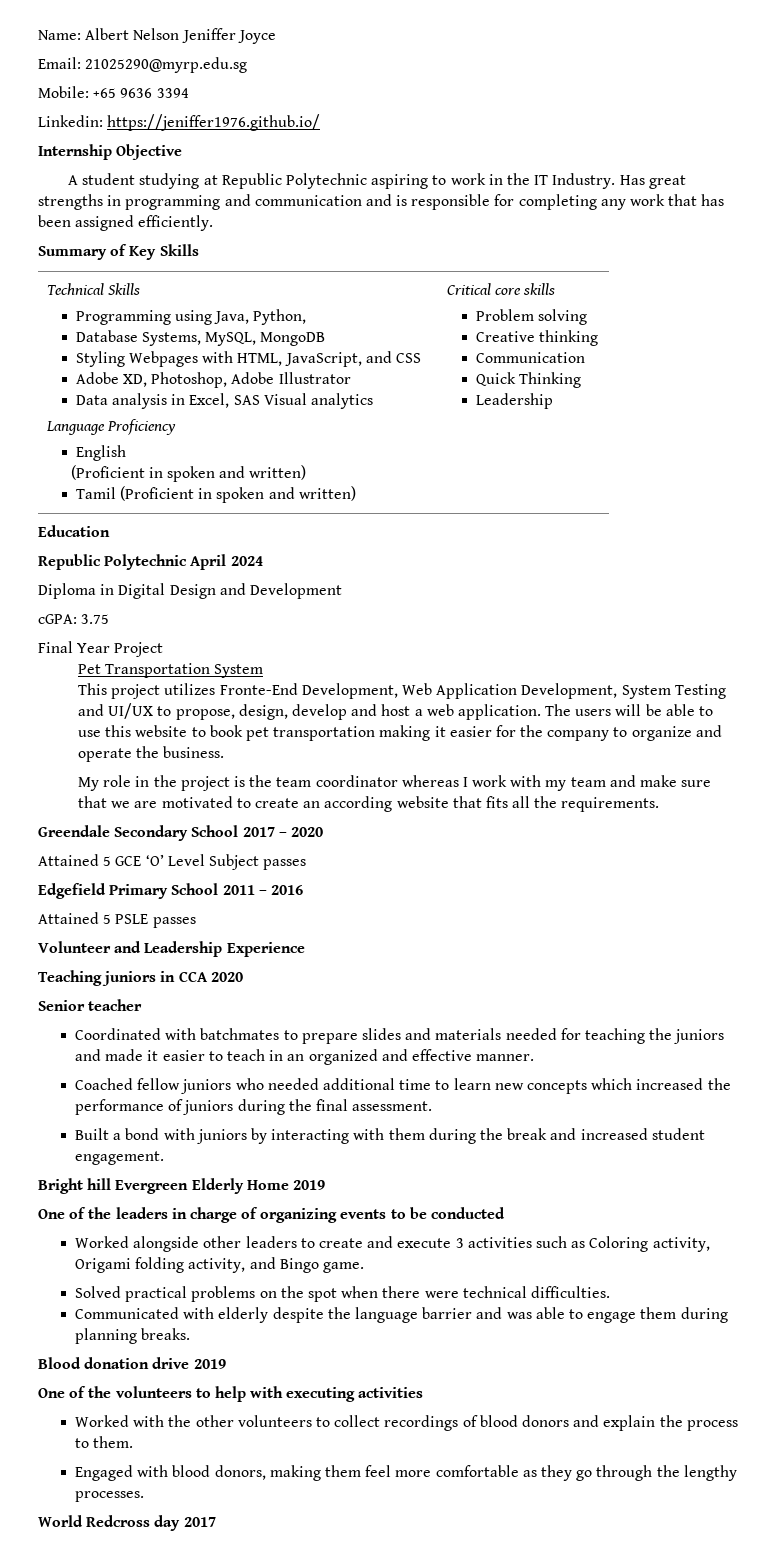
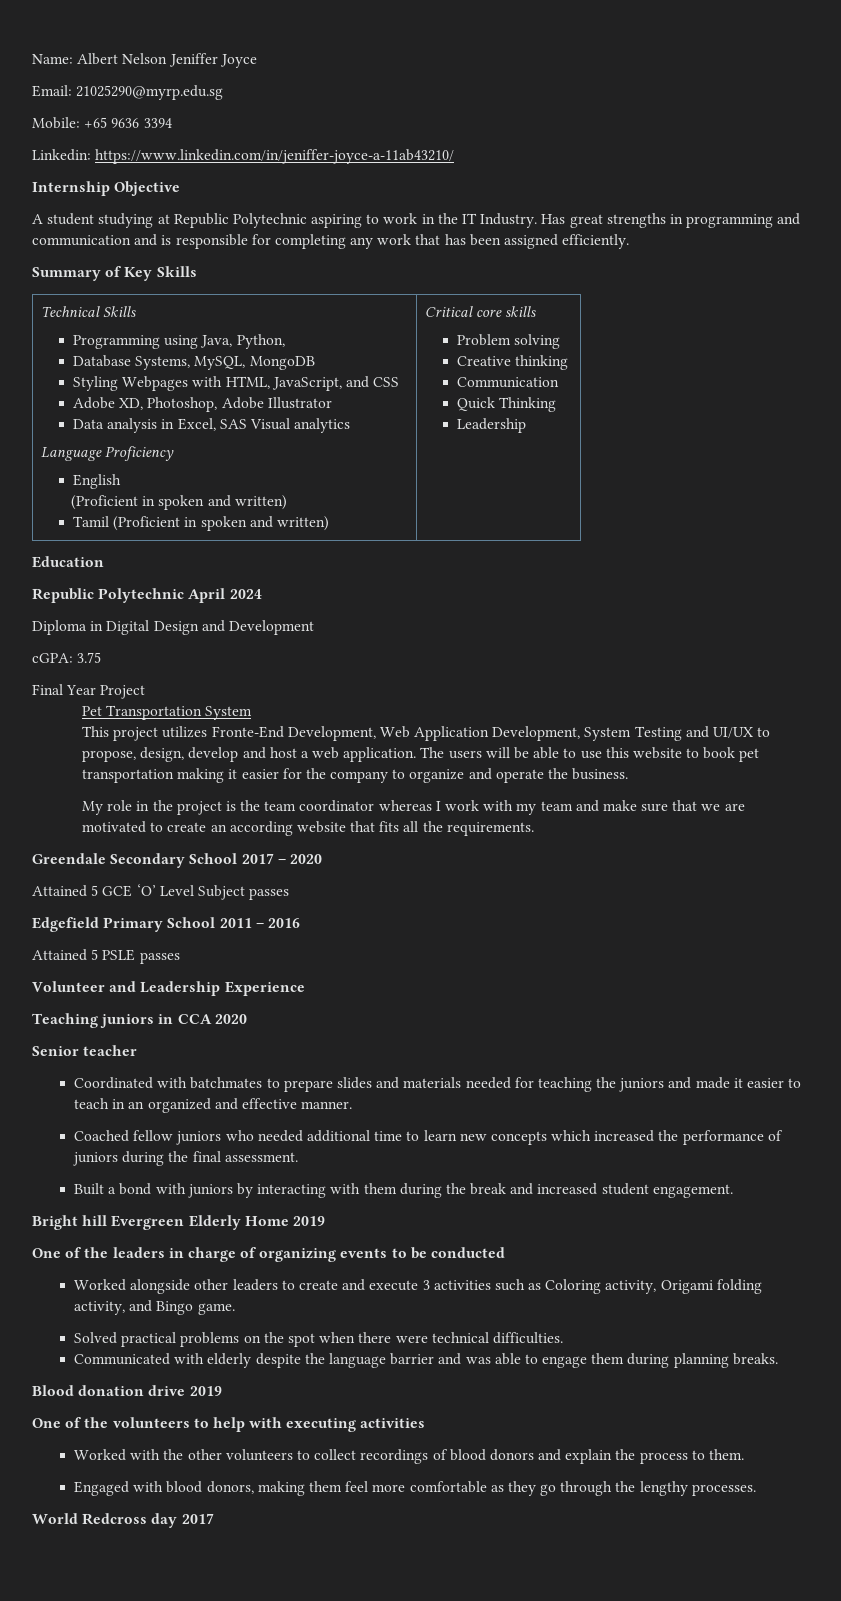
- Linkedin: https://jeniffer1976.github.io/
+ Linkedin: https://www.linkedin.com/in/jeniffer-joyce-a-11ab43210/

